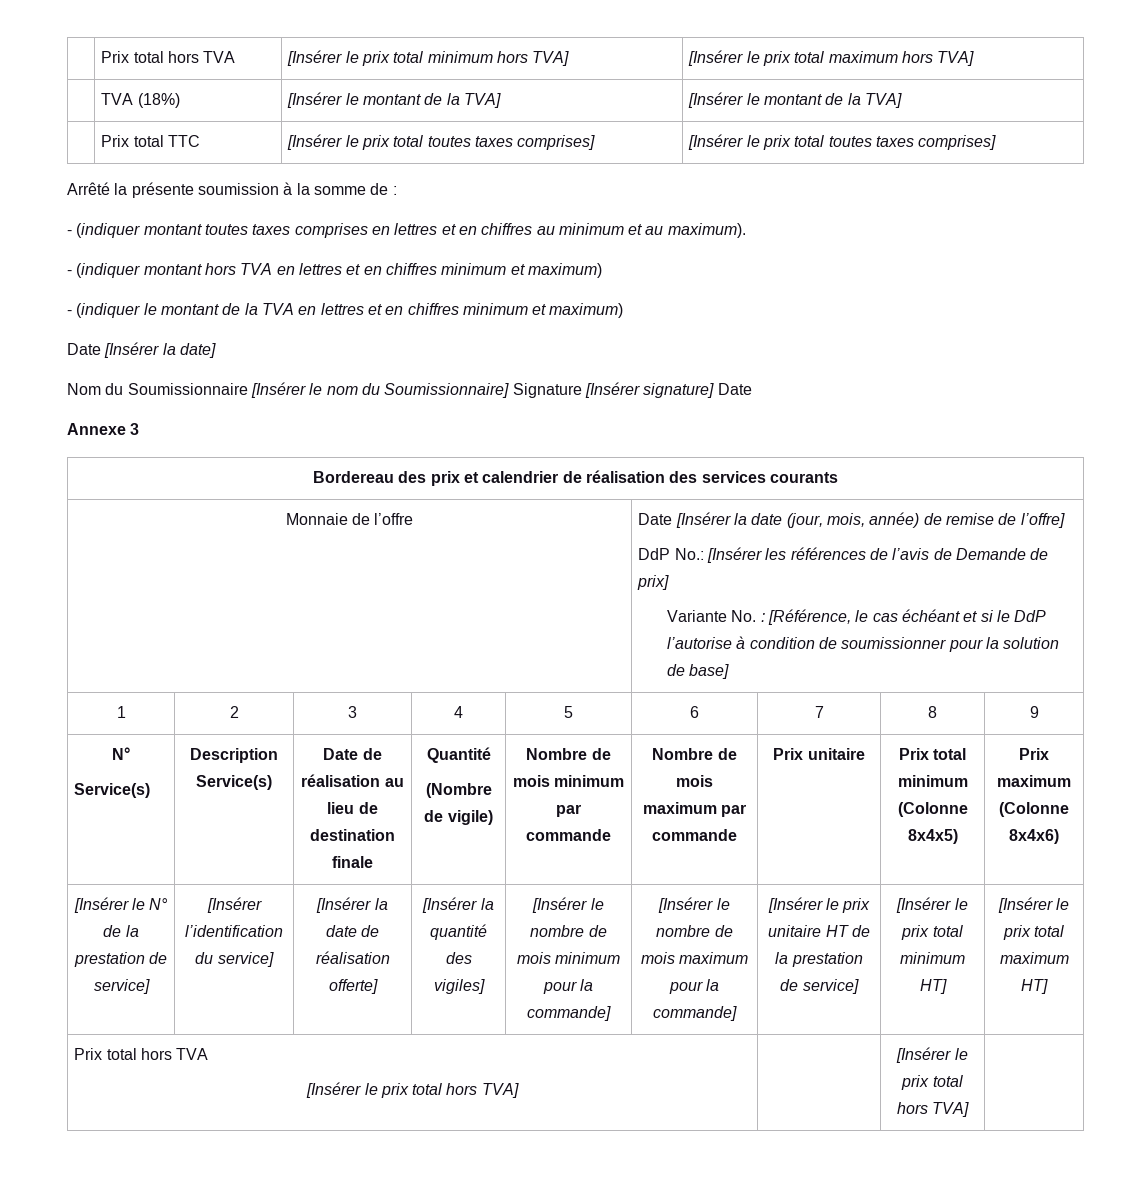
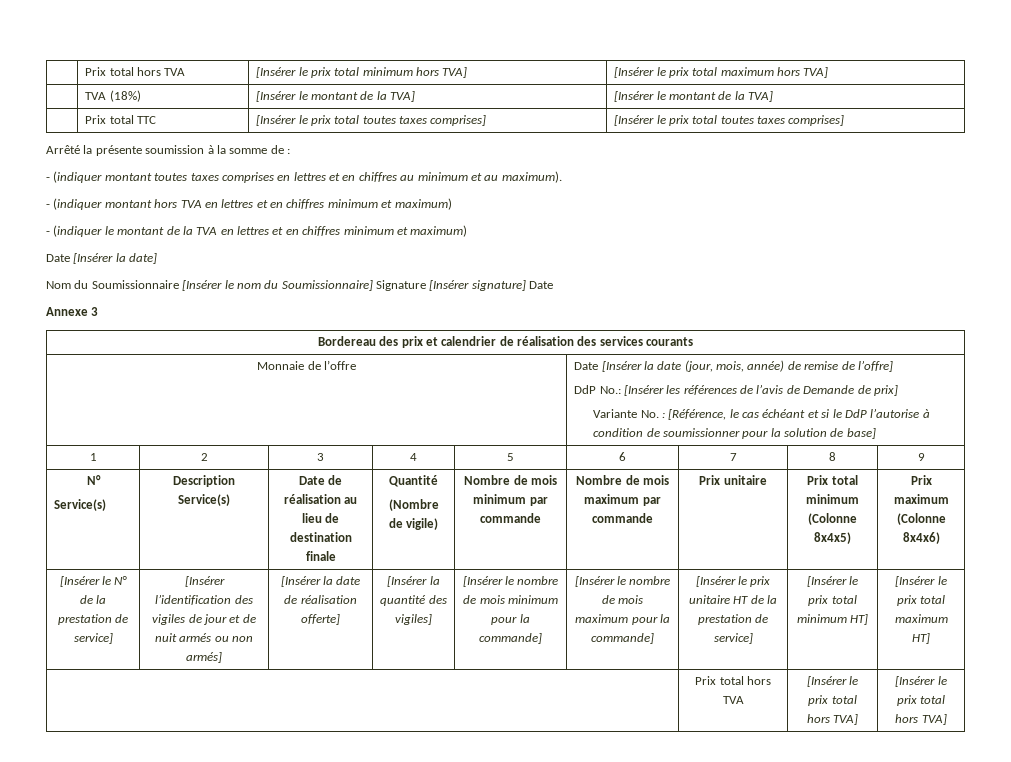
- [Insérer l’identification du service]
+ [Insérer l’identification des vigiles de jour et de nuit armés ou non armés]
  [Insérer le prix total maximum HT]
- Prix total hors TVA
- [Insérer le prix total hors TVA] | | [Insérer le prix total hors TVA] |
+ | Prix total hors TVA | [Insérer le prix total hors TVA] | [Insérer le prix total hors TVA]

